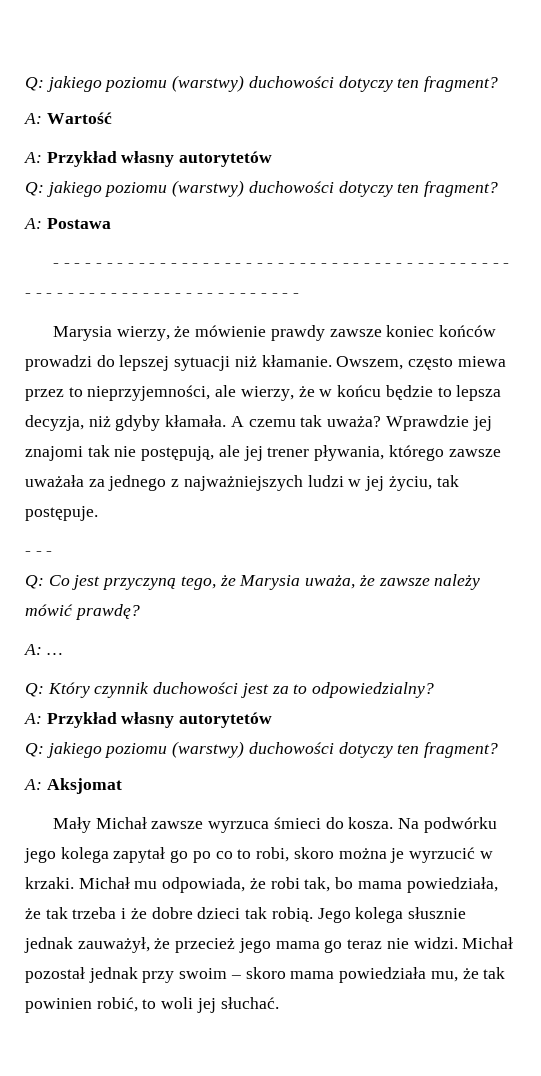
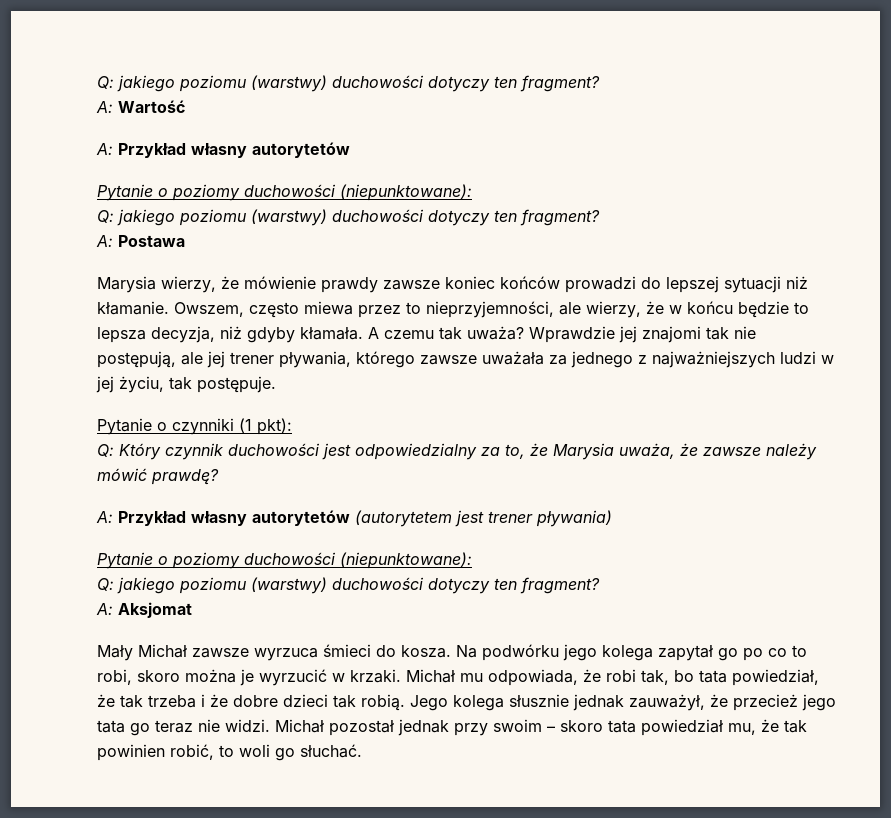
  A: Wartość
  A: Przykład własny autorytetów
+ Pytanie o poziomy duchowości (niepunktowane):
- - - - - - - - - - - - - - - - - - - - - - - - - - - - - - - - - - - - - - - - - - - - - - - - - - - - - - - - - - - - - - - - - - - - - -
  Wprawdzie jej znajomi tak nie postępują, ale jej trener pływania, którego zawsze uważała za jednego z najważniejszych ludzi w jej życiu, tak postępuje.
- - - -
- Q: Co jest przyczyną tego, że Marysia uważa, że zawsze należy mówić prawdę?
+ Pytanie o czynniki (1 pkt):
+ Q: Który czynnik duchowości jest odpowiedzialny za to, że Marysia uważa, że zawsze należy mówić prawdę?
- A: …
- Q: Który czynnik duchowości jest za to odpowiedzialny?
- A: Przykład własny autorytetów
+ A: Przykład własny autorytetów (autorytetem jest trener pływania)
+ Pytanie o poziomy duchowości (niepunktowane):
- Michał mu odpowiada, że robi tak, bo mama powiedziała, że tak trzeba i że dobre dzieci tak robią.
+ Michał mu odpowiada, że robi tak, bo tata powiedział, że tak trzeba i że dobre dzieci tak robią.
- Jego kolega słusznie jednak zauważył, że przecież jego mama go teraz nie widzi.
+ Jego kolega słusznie jednak zauważył, że przecież jego tata go teraz nie widzi.
- Michał pozostał jednak przy swoim – skoro mama powiedziała mu, że tak powinien robić, to woli jej słuchać.
+ Michał pozostał jednak przy swoim – skoro tata powiedział mu, że tak powinien robić, to woli go słuchać.

